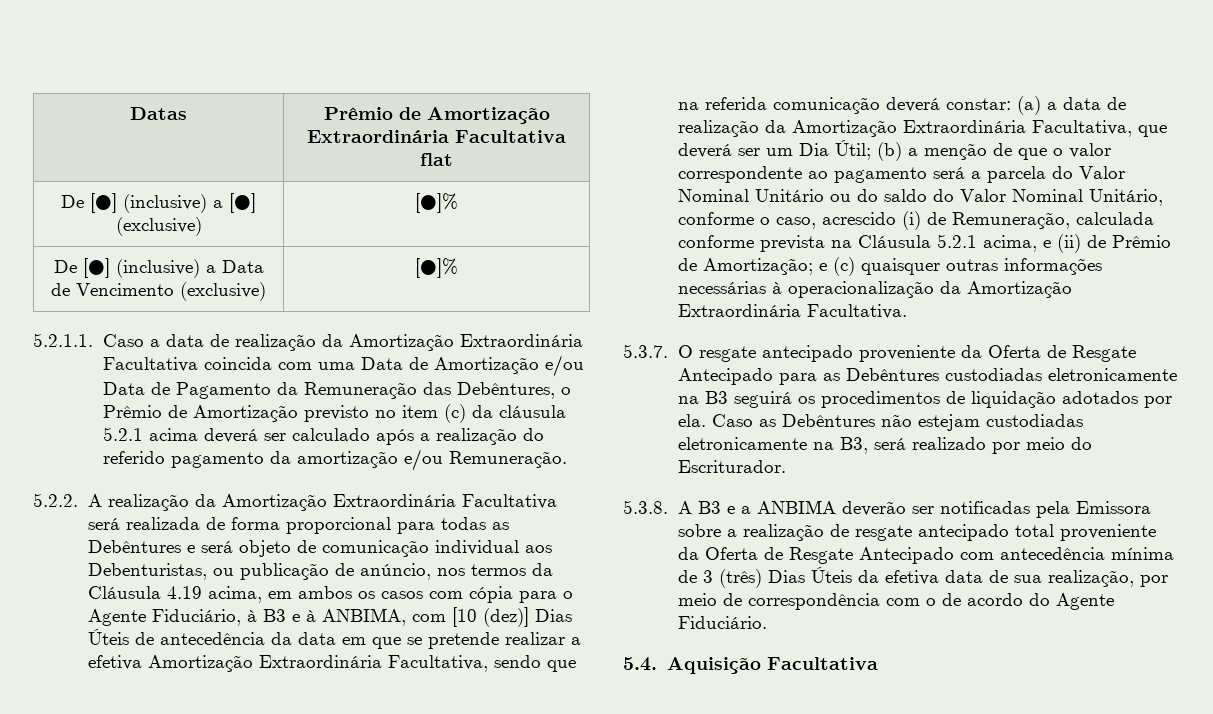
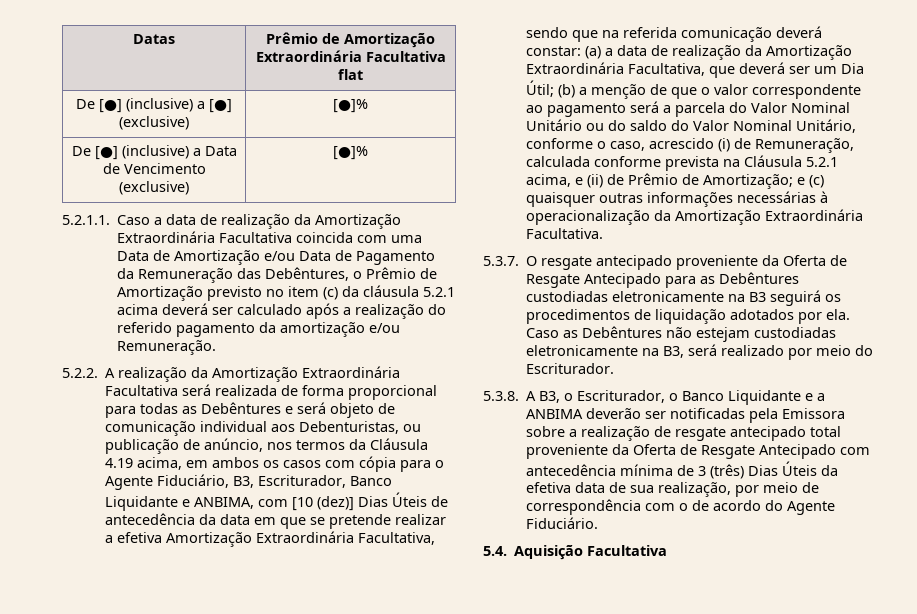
- 5.2.2. A realização da Amortização Extraordinária Facultativa será realizada de forma proporcional para todas as Debêntures e será objeto de comunicação individual aos Debenturistas, ou publicação de anúncio, nos termos da Cláusula 4.19 acima, em ambos os casos com cópia para o Agente Fiduciário, à B3 e à ANBIMA, com [10 (dez)] Dias Úteis de antecedência da data em que se pretende realizar a efetiva Amortização Extraordinária Facultativa, sendo que na referida comunicação deverá constar:
+ 5.2.2. A realização da Amortização Extraordinária Facultativa será realizada de forma proporcional para todas as Debêntures e será objeto de comunicação individual aos Debenturistas, ou publicação de anúncio, nos termos da Cláusula 4.19 acima, em ambos os casos com cópia para o Agente Fiduciário, B3, Escriturador, Banco Liquidante e ANBIMA, com [10 (dez)] Dias Úteis de antecedência da data em que se pretende realizar a efetiva Amortização Extraordinária Facultativa, sendo que na referida comunicação deverá constar:
- 5.3.8. A B3 e a ANBIMA deverão ser notificadas pela Emissora sobre a realização de resgate antecipado total proveniente da Oferta de Resgate Antecipado com antecedência mínima de 3 (três) Dias Úteis da efetiva data de sua realização, por meio de correspondência com o de acordo do Agente Fiduciário.
+ 5.3.8. A B3, o Escriturador, o Banco Liquidante e a ANBIMA deverão ser notificadas pela Emissora sobre a realização de resgate antecipado total proveniente da Oferta de Resgate Antecipado com antecedência mínima de 3 (três) Dias Úteis da efetiva data de sua realização, por meio de correspondência com o de acordo do Agente Fiduciário.

